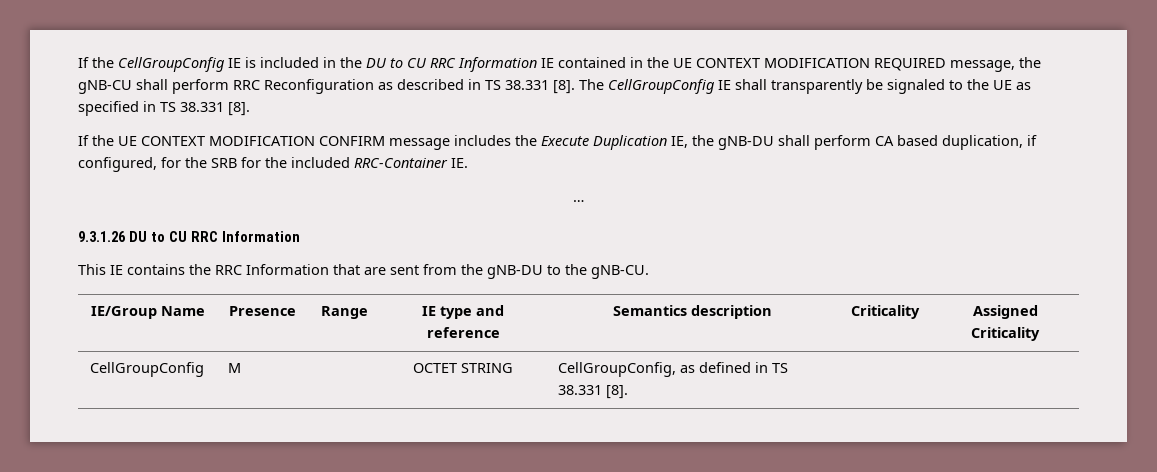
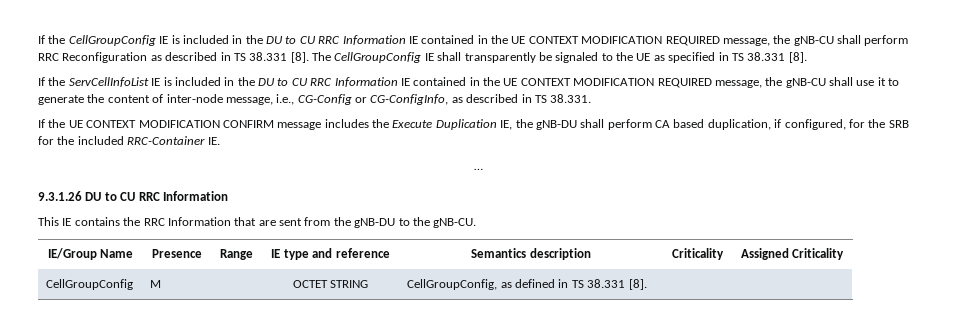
+ If the ServCellInfoList IE is included in the DU to CU RRC Information IE contained in the UE CONTEXT MODIFICATION REQUIRED message, the gNB-CU shall use it to generate the content of inter-node message, i.e., CG-Config or CG-ConfigInfo, as described in TS 38.331.

